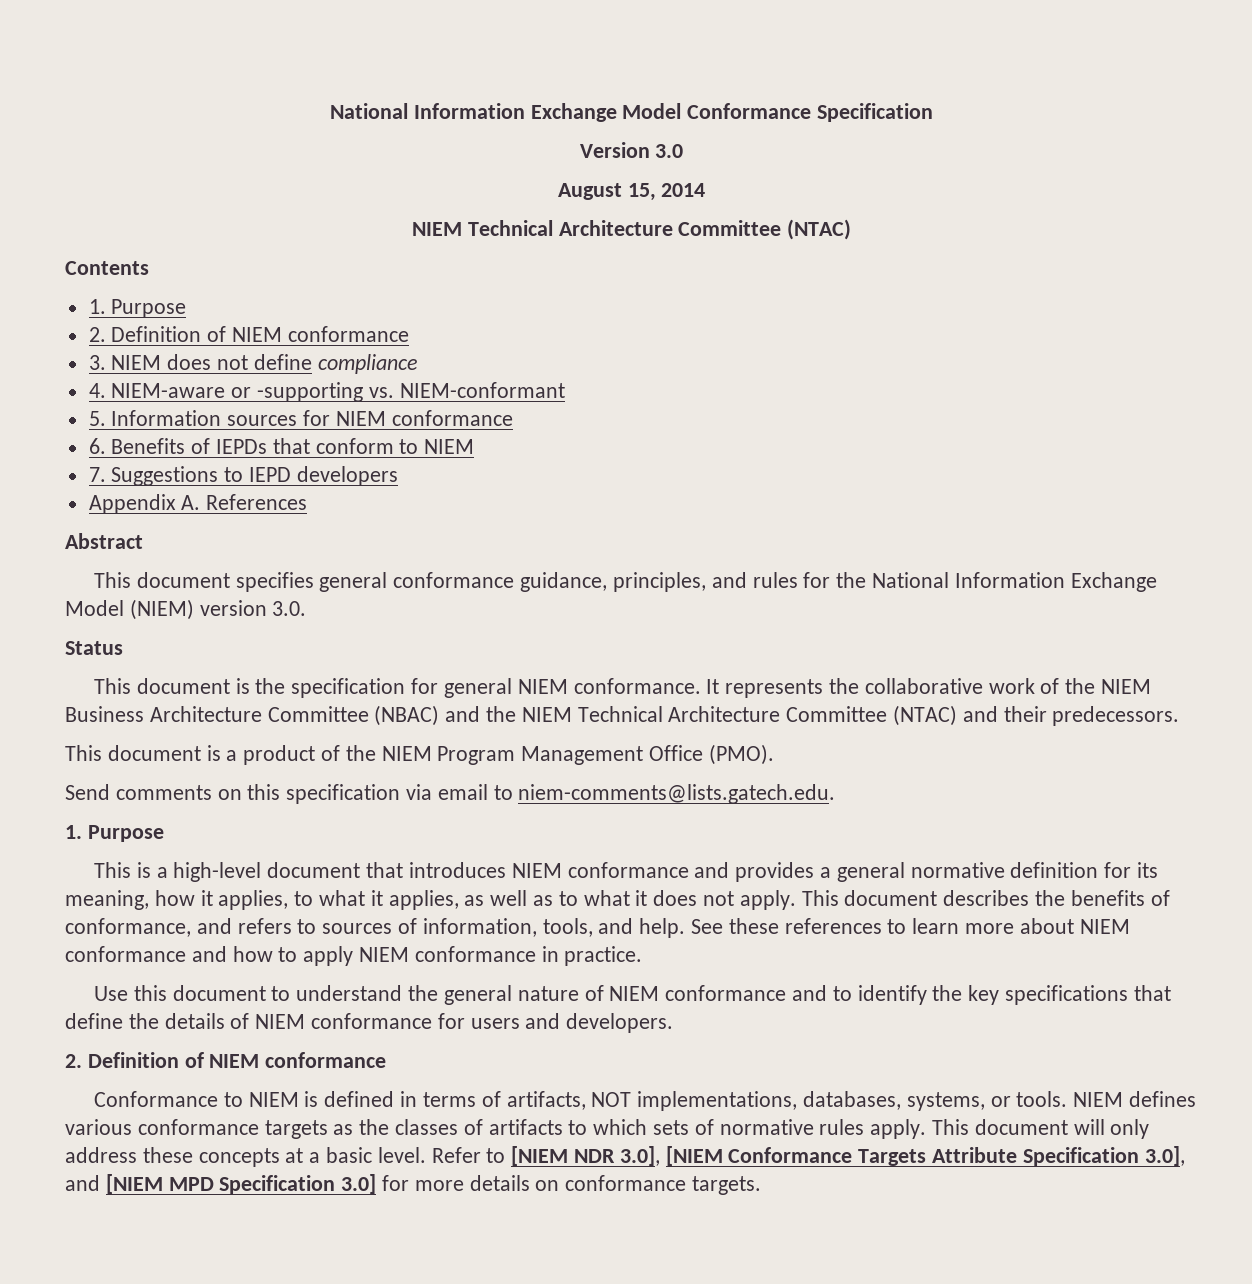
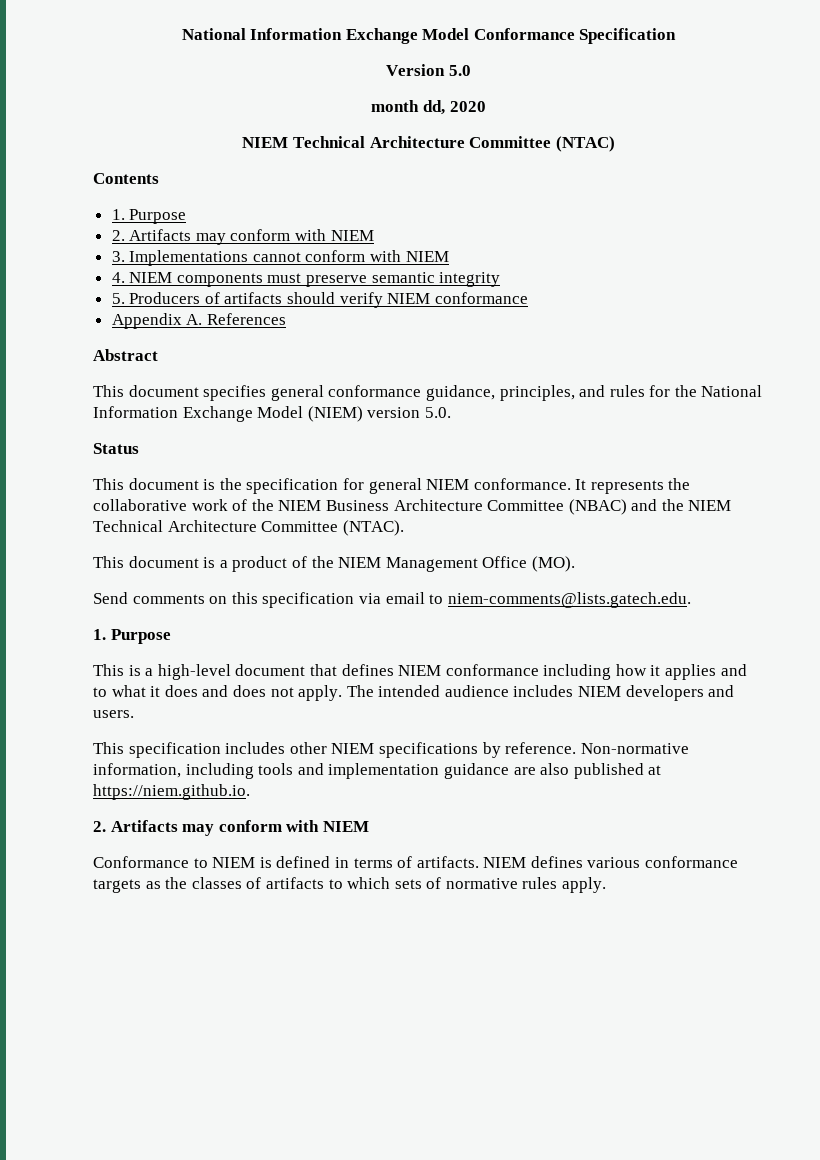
- Version 3.0
- August 15, 2014
+ Version 5.0
+ month dd, 2020
  Contents
  1. Purpose
- 2. Definition of NIEM conformance
- 3. NIEM does not define compliance
- 4. NIEM-aware or -supporting vs. NIEM-conformant
- 5. Information sources for NIEM conformance
- 6. Benefits of IEPDs that conform to NIEM
- 7. Suggestions to IEPD developers
+ 2. Artifacts may conform with NIEM
+ 3. Implementations cannot conform with NIEM
+ 4. NIEM components must preserve semantic integrity
+ 5. Producers of artifacts should verify NIEM conformance
- This document specifies general conformance guidance, principles, and rules for the National Information Exchange Model (NIEM) version 3.0.
+ This document specifies general conformance guidance, principles, and rules for the National Information Exchange Model (NIEM) version 5.0.
- It represents the collaborative work of the NIEM Business Architecture Committee (NBAC) and the NIEM Technical Architecture Committee (NTAC) and their predecessors.
+ It represents the collaborative work of the NIEM Business Architecture Committee (NBAC) and the NIEM Technical Architecture Committee (NTAC).
- This document is a product of the NIEM Program Management Office (PMO).
+ This document is a product of the NIEM Management Office (MO).
- This is a high-level document that introduces NIEM conformance and provides a general normative definition for its meaning, how it applies, to what it applies, as well as to what it does not apply. This document describes the benefits of conformance, and refers to sources of information, tools, and help. See these references to learn more about NIEM conformance and how to apply NIEM conformance in practice.
- Use this document to understand the general nature of NIEM conformance and to identify the key specifications that define the details of NIEM conformance for users and developers.
- 2. Definition of NIEM conformance
+ This is a high-level document that defines NIEM conformance including how it applies and to what it does and does not apply. The intended audience includes NIEM developers and users.
+ This specification includes other NIEM specifications by reference. Non-normative information, including tools and implementation guidance are also published at https://niem.github.io.
+ 2. Artifacts may conform with NIEM
- Conformance to NIEM is defined in terms of artifacts, NOT implementations, databases, systems, or tools.
+ Conformance to NIEM is defined in terms of artifacts.
- This document will only address these concepts at a basic level. Refer to [NIEM NDR 3.0], [NIEM Conformance Targets Attribute Specification 3.0], and [NIEM MPD Specification 3.0] for more details on conformance targets.

